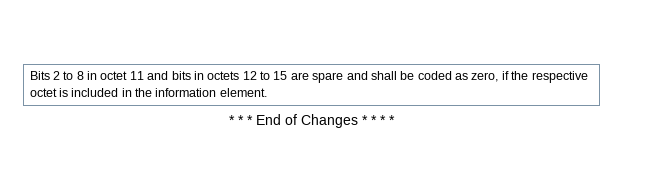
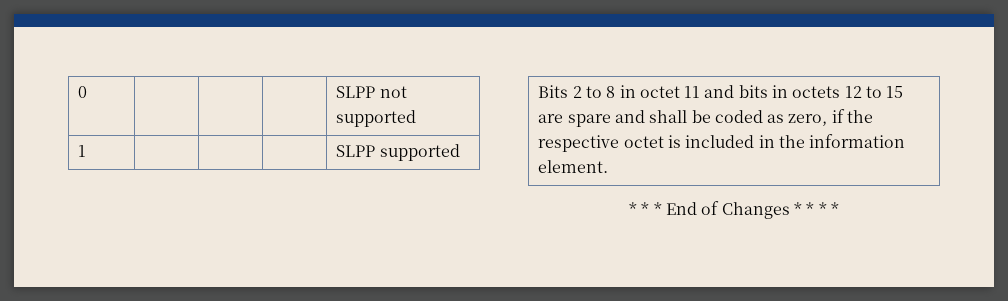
+ 0 | | | | SLPP not supported
+ 1 | | | | SLPP supported

